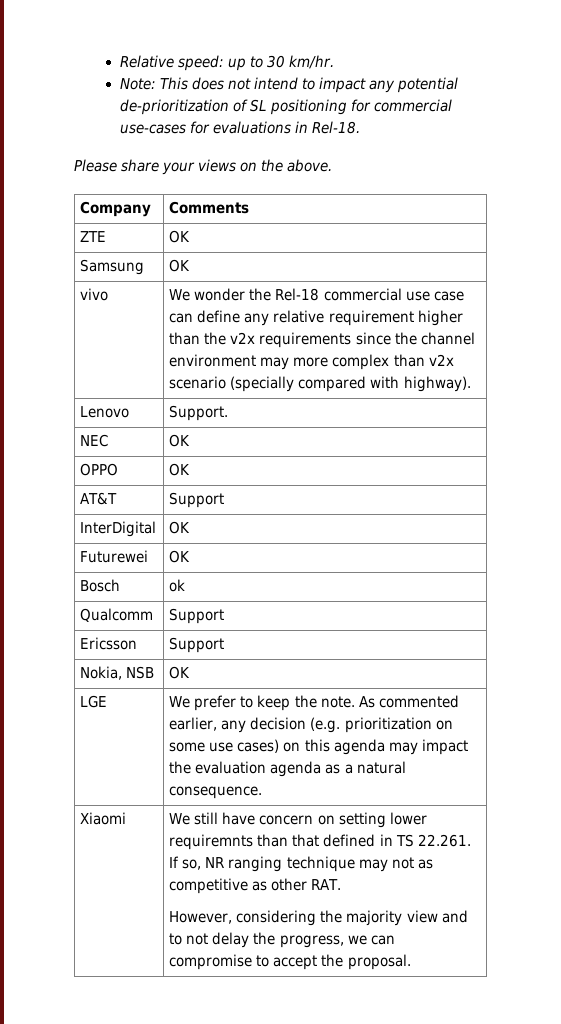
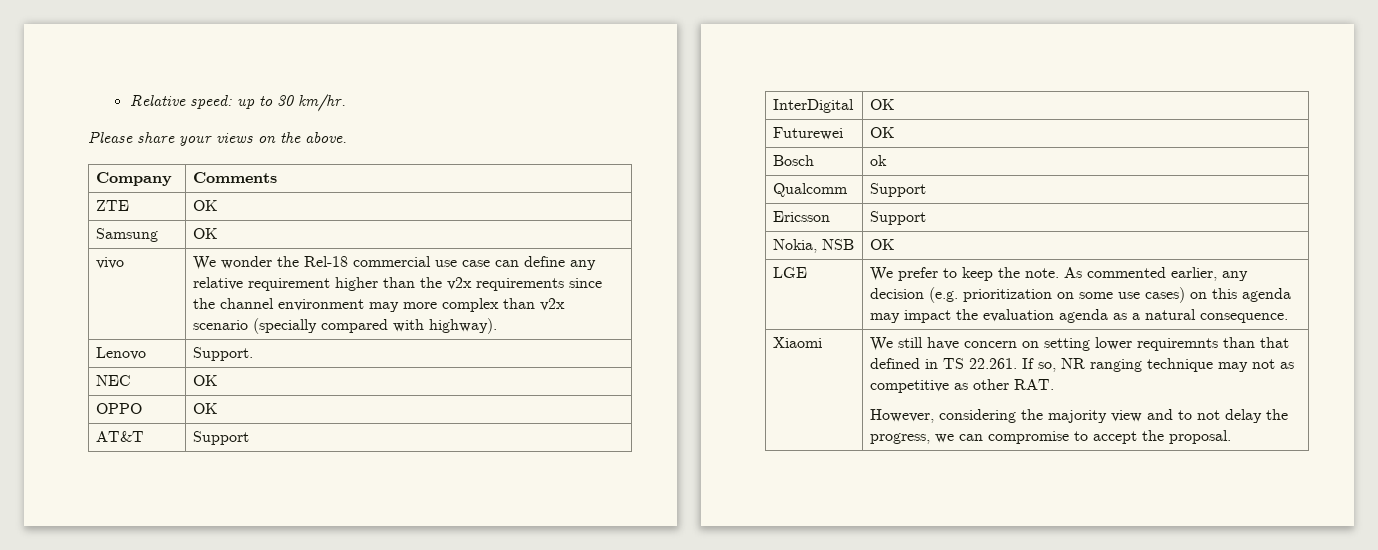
- Note: This does not intend to impact any potential de-prioritization of SL positioning for commercial use-cases for evaluations in Rel-18.

